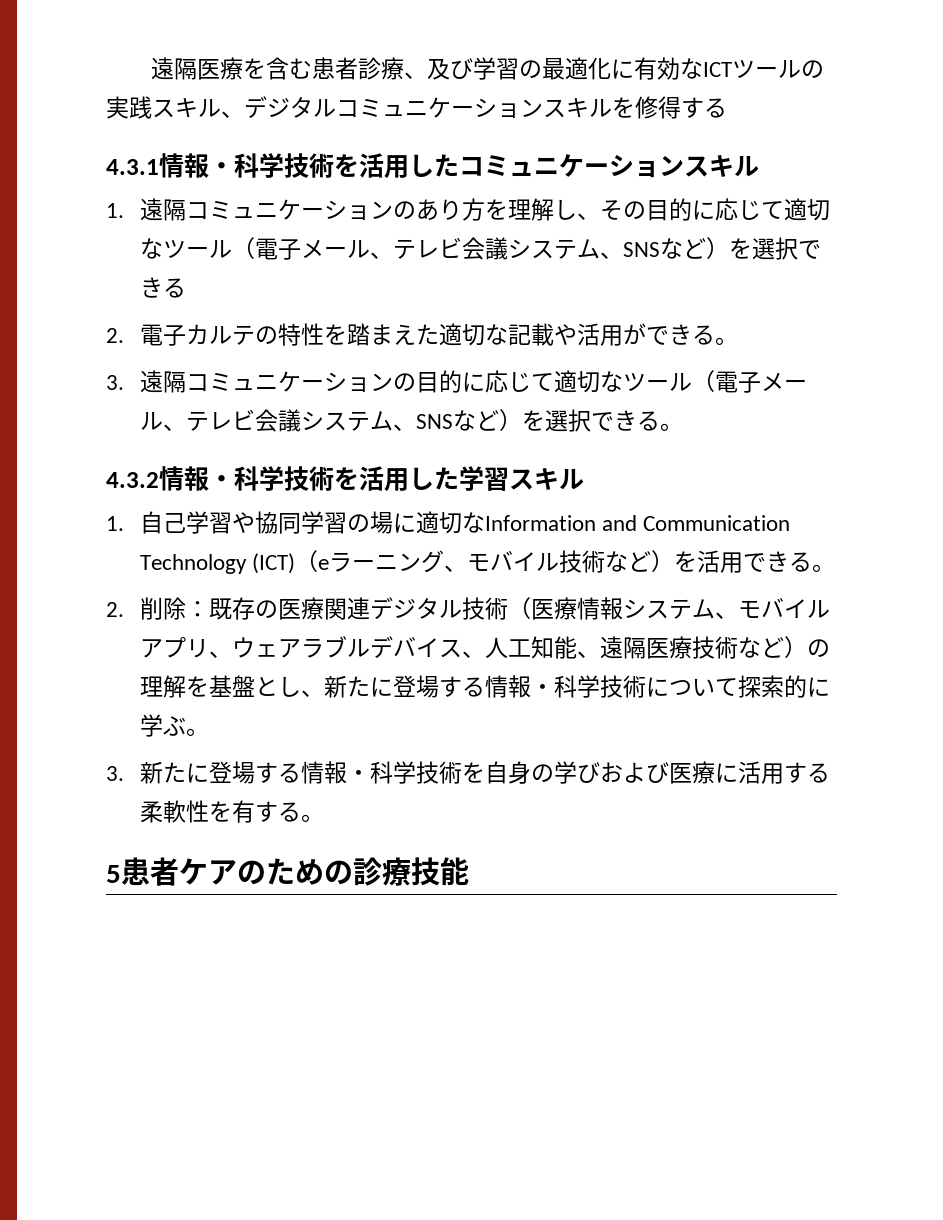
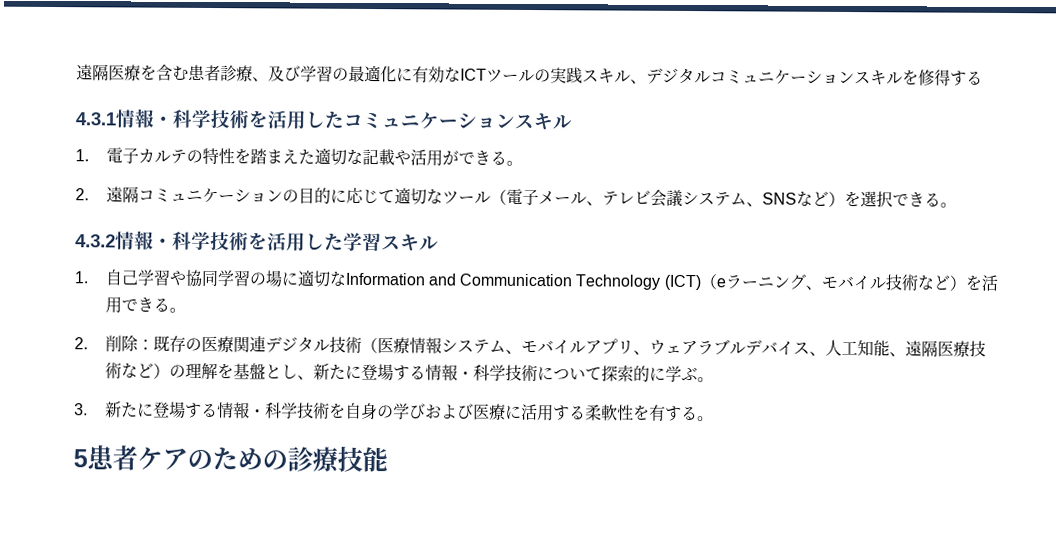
- 1.遠隔コミュニケーションのあり方を理解し、その目的に応じて適切なツール（電子メール、テレビ会議システム、SNSなど）を選択できる
- 2.電子カルテの特性を踏まえた適切な記載や活用ができる。
+ 1.電子カルテの特性を踏まえた適切な記載や活用ができる。
- 3.遠隔コミュニケーションの目的に応じて適切なツール（電子メール、テレビ会議システム、SNSなど）を選択できる。
+ 2.遠隔コミュニケーションの目的に応じて適切なツール（電子メール、テレビ会議システム、SNSなど）を選択できる。

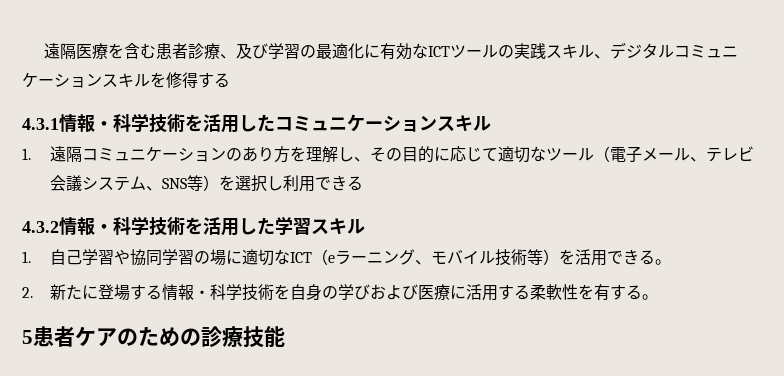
- 1.電子カルテの特性を踏まえた適切な記載や活用ができる。
- 2.遠隔コミュニケーションの目的に応じて適切なツール（電子メール、テレビ会議システム、SNSなど）を選択できる。
+ 1.遠隔コミュニケーションのあり方を理解し、その目的に応じて適切なツール（電子メール、テレビ会議システム、SNS等）を選択し利用できる
- 1.自己学習や協同学習の場に適切なInformation and Communication Technology (ICT)（eラーニング、モバイル技術など）を活用できる。
+ 1.自己学習や協同学習の場に適切なICT（eラーニング、モバイル技術等）を活用できる。
- 2.削除：既存の医療関連デジタル技術（医療情報システム、モバイルアプリ、ウェアラブルデバイス、人工知能、遠隔医療技術など）の理解を基盤とし、新たに登場する情報・科学技術について探索的に学ぶ。
- 3.新たに登場する情報・科学技術を自身の学びおよび医療に活用する柔軟性を有する。
+ 2.新たに登場する情報・科学技術を自身の学びおよび医療に活用する柔軟性を有する。

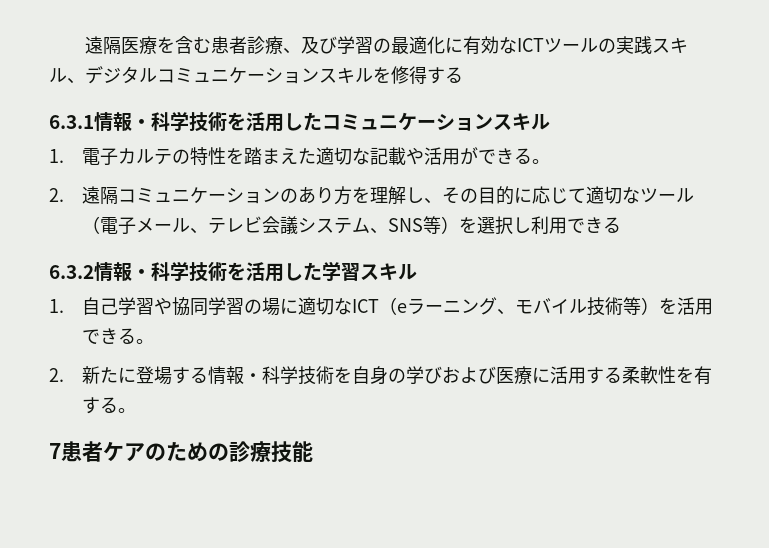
- 4.3.1情報・科学技術を活用したコミュニケーションスキル
+ 6.3.1情報・科学技術を活用したコミュニケーションスキル
- 1.遠隔コミュニケーションのあり方を理解し、その目的に応じて適切なツール（電子メール、テレビ会議システム、SNS等）を選択し利用できる
+ 1.電子カルテの特性を踏まえた適切な記載や活用ができる。
+ 2.遠隔コミュニケーションのあり方を理解し、その目的に応じて適切なツール（電子メール、テレビ会議システム、SNS等）を選択し利用できる
- 4.3.2情報・科学技術を活用した学習スキル
+ 6.3.2情報・科学技術を活用した学習スキル
- 5患者ケアのための診療技能
+ 7患者ケアのための診療技能

